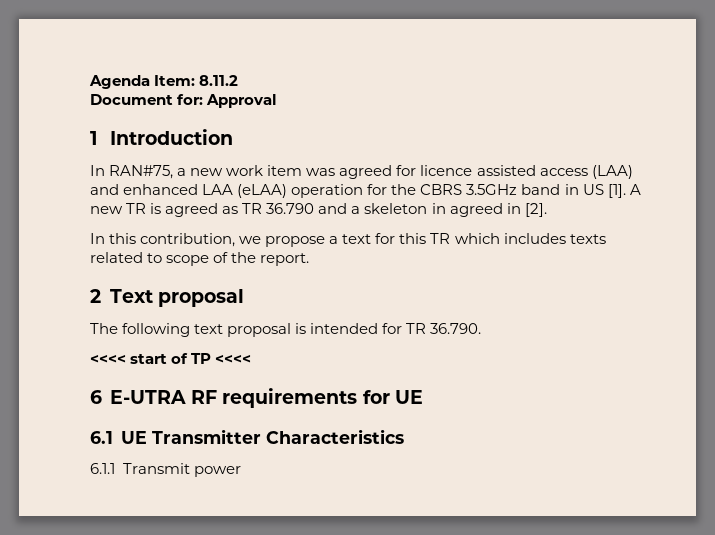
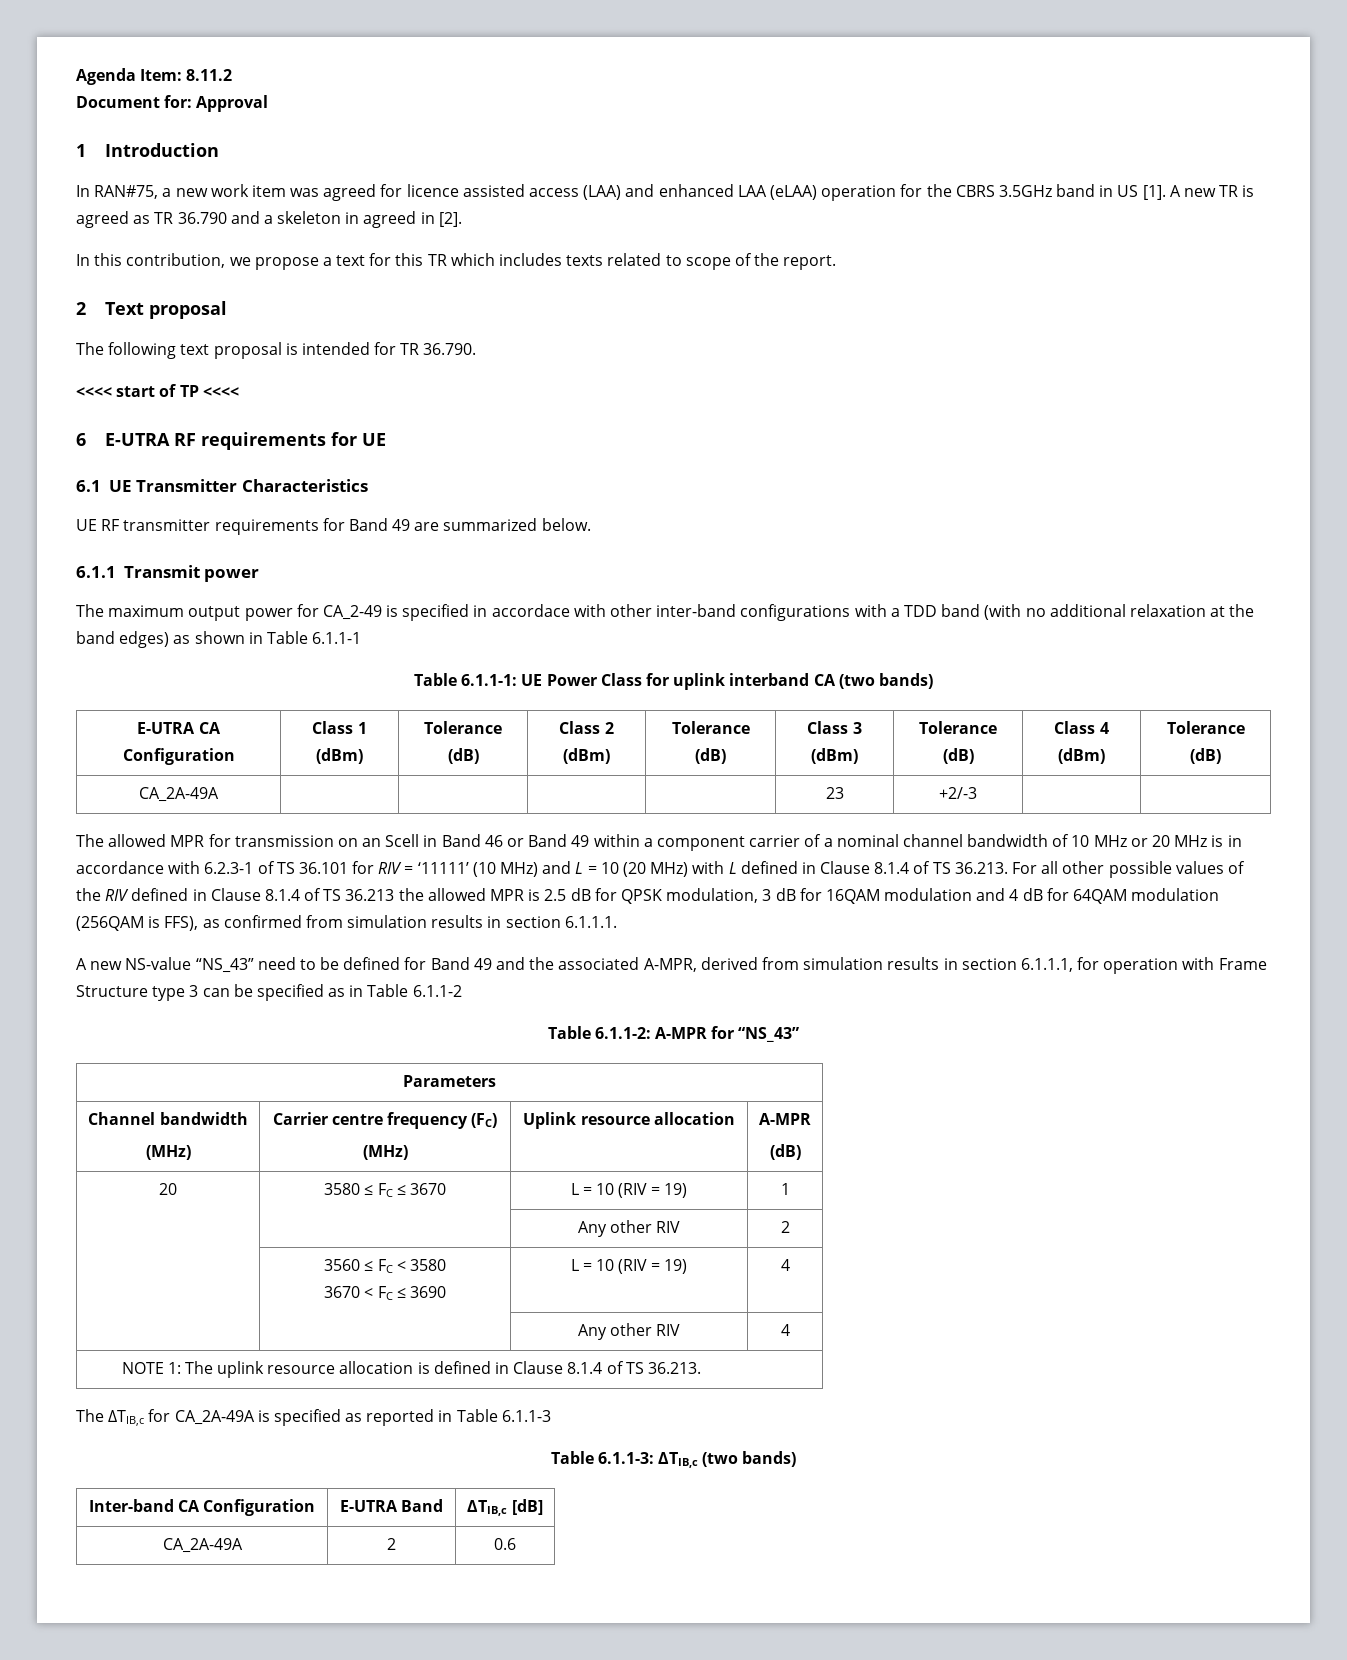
+ UE RF transmitter requirements for Band 49 are summarized below.
  6.1.1 Transmit power
+ The maximum output power for CA_2-49 is specified in accordace with other inter-band configurations with a TDD band (with no additional relaxation at the band edges) as shown in Table 6.1.1-1
+ Table 6.1.1-1: UE Power Class for uplink interband CA (two bands)
+ E-UTRA CA Configuration | Class 1 (dBm) | Tolerance (dB) | Class 2 (dBm) | Tolerance (dB) | Class 3 (dBm) | Tolerance (dB) | Class 4 (dBm) | Tolerance (dB)
+ CA_2A-49A | | | | | 23 | +2/-3 | |
+ The allowed MPR for transmission on an Scell in Band 46 or Band 49 within a component carrier of a nominal channel bandwidth of 10 MHz or 20 MHz is in accordance with 6.2.3-1 of TS 36.101 for RIV = ‘11111’ (10 MHz) and L = 10 (20 MHz) with L defined in Clause 8.1.4 of TS 36.213. For all other possible values of the RIV defined in Clause 8.1.4 of TS 36.213 the allowed MPR is 2.5 dB for QPSK modulation, 3 dB for 16QAM modulation and 4 dB for 64QAM modulation (256QAM is FFS), as confirmed from simulation results in section 6.1.1.1.
+ A new NS-value “NS_43” need to be defined for Band 49 and the associated A-MPR, derived from simulation results in section 6.1.1.1, for operation with Frame Structure type 3 can be specified as in Table 6.1.1-2
+ Table 6.1.1-2: A-MPR for “NS_43”
+ Parameters
+ Channel bandwidth
+ (MHz) | Carrier centre frequency (FC)
+ (MHz) | Uplink resource allocation | A-MPR
+ (dB)
+ 20 | 3580 ≤ FC ≤ 3670 | L = 10 (RIV = 19) | 1
+ | | Any other RIV | 2
+ | 3560 ≤ FC < 3580
+ 3670 < FC ≤ 3690 | L = 10 (RIV = 19) | 4
+ | | Any other RIV | 4
+ NOTE 1: The uplink resource allocation is defined in Clause 8.1.4 of TS 36.213.
+ The ΔTIB,c for CA_2A-49A is specified as reported in Table 6.1.1-3
+ Table 6.1.1-3: ΔTIB,c (two bands)
+ Inter-band CA Configuration | E-UTRA Band | ΔTIB,c [dB]
+ CA_2A-49A | 2 | 0.6

